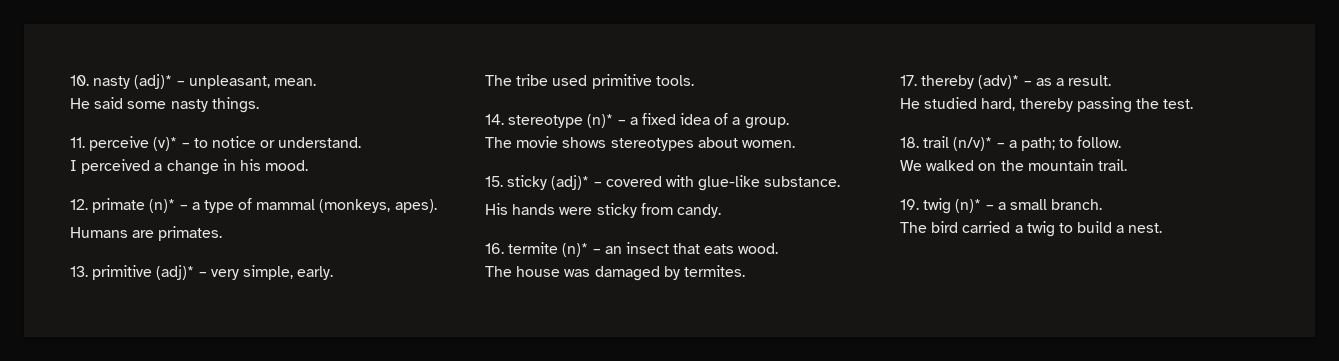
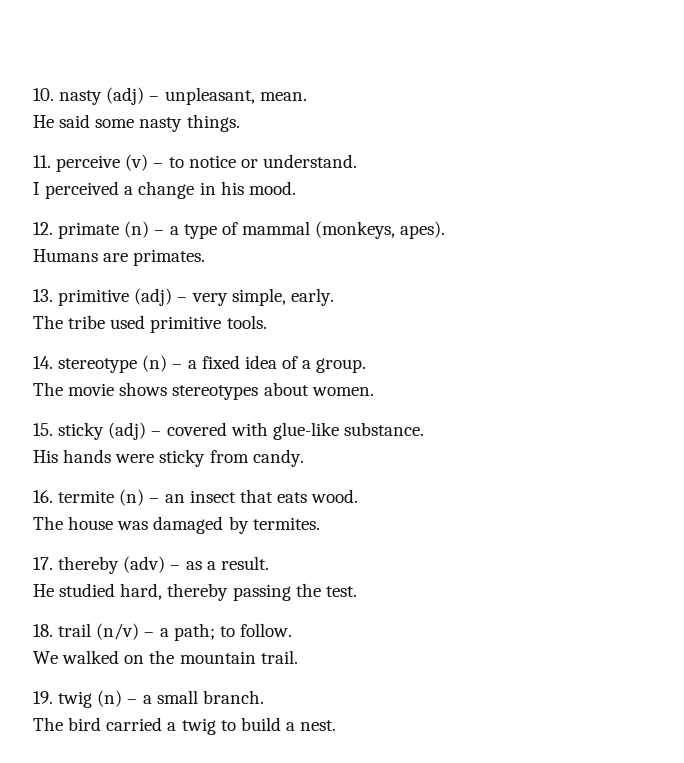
- 10. nasty (adj)* – unpleasant, mean.
+ 10. nasty (adj) – unpleasant, mean.
- 11. perceive (v)* – to notice or understand.
+ 11. perceive (v) – to notice or understand.
- 12. primate (n)* – a type of mammal (monkeys, apes).
+ 12. primate (n) – a type of mammal (monkeys, apes).
- 13. primitive (adj)* – very simple, early.
+ 13. primitive (adj) – very simple, early.
- 14. stereotype (n)* – a fixed idea of a group.
+ 14. stereotype (n) – a fixed idea of a group.
- 15. sticky (adj)* – covered with glue-like substance.
+ 15. sticky (adj) – covered with glue-like substance.
- 16. termite (n)* – an insect that eats wood.
+ 16. termite (n) – an insect that eats wood.
- 17. thereby (adv)* – as a result.
+ 17. thereby (adv) – as a result.
- 18. trail (n/v)* – a path; to follow.
+ 18. trail (n/v) – a path; to follow.
- 19. twig (n)* – a small branch.
+ 19. twig (n) – a small branch.

